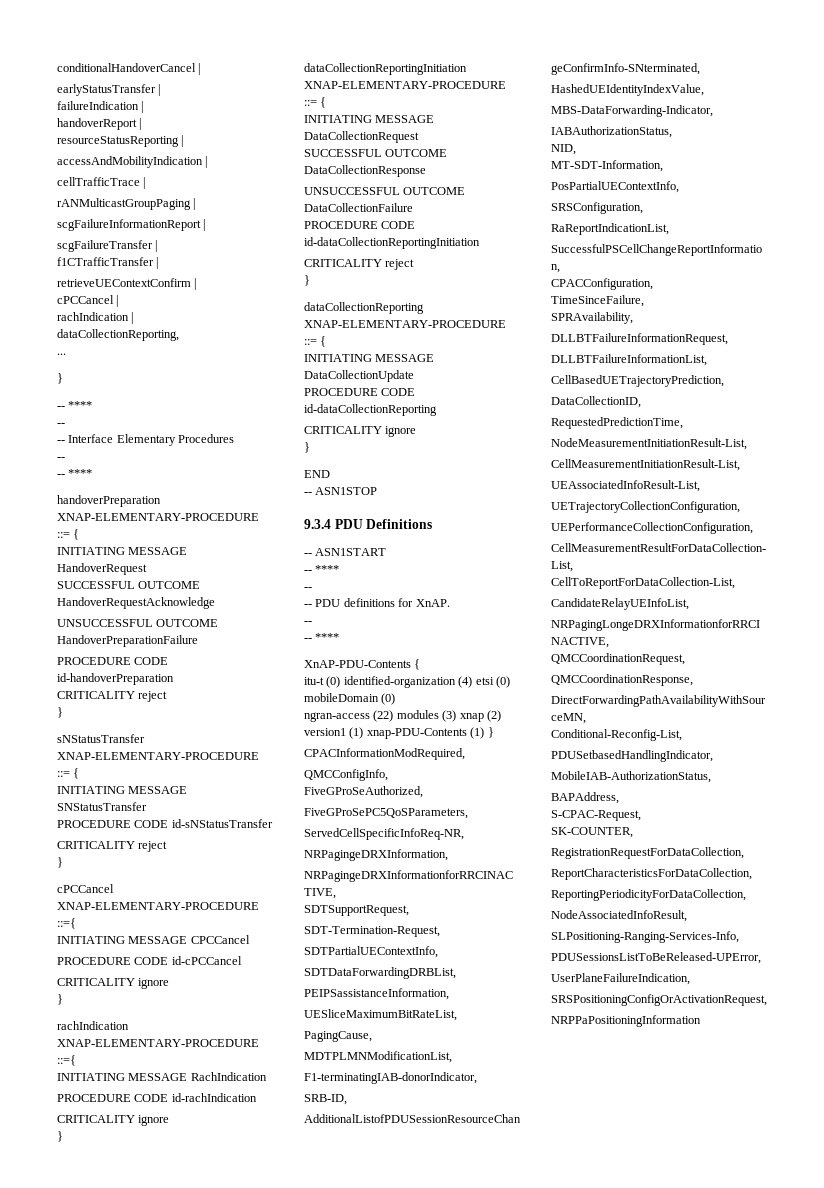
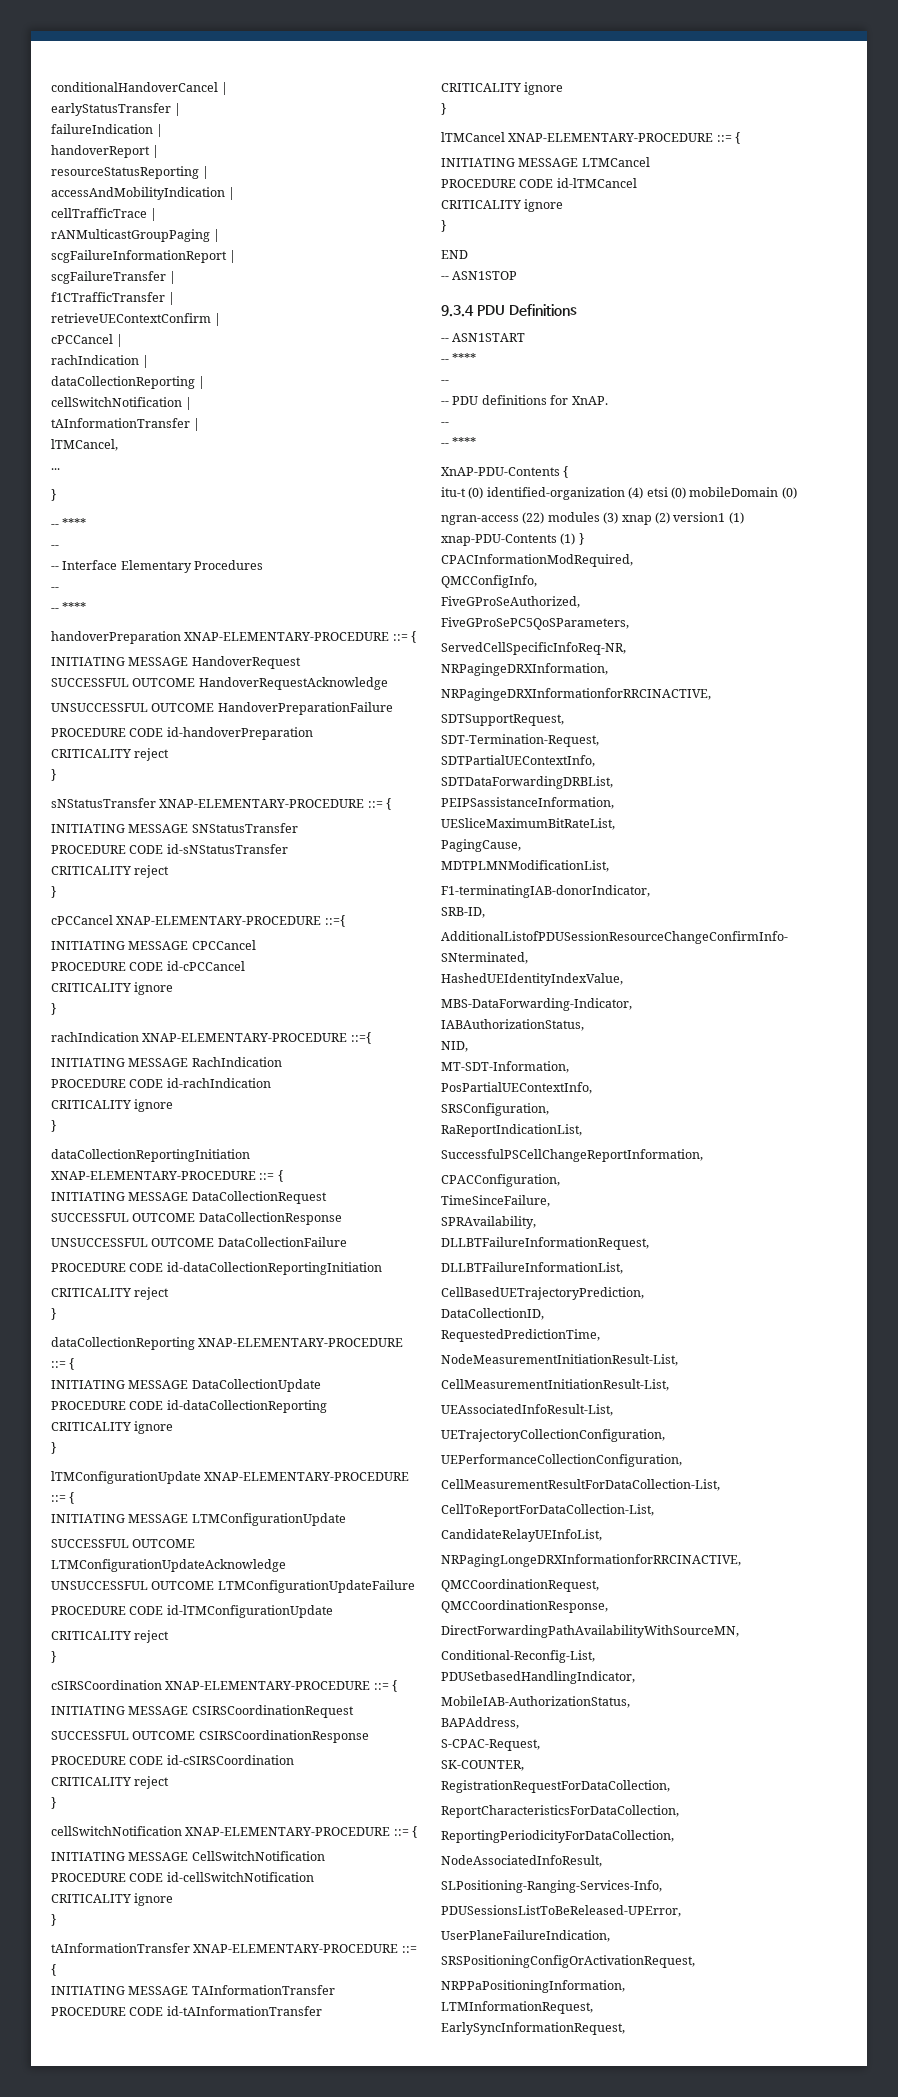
- dataCollectionReporting,
+ dataCollectionReporting |
+ cellSwitchNotification |
+ tAInformationTransfer |
+ lTMCancel,
+ lTMConfigurationUpdate XNAP-ELEMENTARY-PROCEDURE ::= {
+ INITIATING MESSAGE LTMConfigurationUpdate
+ SUCCESSFUL OUTCOME LTMConfigurationUpdateAcknowledge
+ UNSUCCESSFUL OUTCOME LTMConfigurationUpdateFailure
+ PROCEDURE CODE id-lTMConfigurationUpdate
+ CRITICALITY reject
+ }
+ cSIRSCoordination XNAP-ELEMENTARY-PROCEDURE ::= {
+ INITIATING MESSAGE CSIRSCoordinationRequest
+ SUCCESSFUL OUTCOME CSIRSCoordinationResponse
+ PROCEDURE CODE id-cSIRSCoordination
+ CRITICALITY reject
+ }
+ cellSwitchNotification XNAP-ELEMENTARY-PROCEDURE ::= {
+ INITIATING MESSAGE CellSwitchNotification
+ PROCEDURE CODE id-cellSwitchNotification
+ CRITICALITY ignore
+ }
+ tAInformationTransfer XNAP-ELEMENTARY-PROCEDURE ::= {
+ INITIATING MESSAGE TAInformationTransfer
+ PROCEDURE CODE id-tAInformationTransfer
+ CRITICALITY ignore
+ }
+ lTMCancel XNAP-ELEMENTARY-PROCEDURE ::= {
+ INITIATING MESSAGE LTMCancel
+ PROCEDURE CODE id-lTMCancel
+ CRITICALITY ignore
+ }
- NRPPaPositioningInformation
+ NRPPaPositioningInformation,
+ LTMInformationRequest,
+ EarlySyncInformationRequest,

